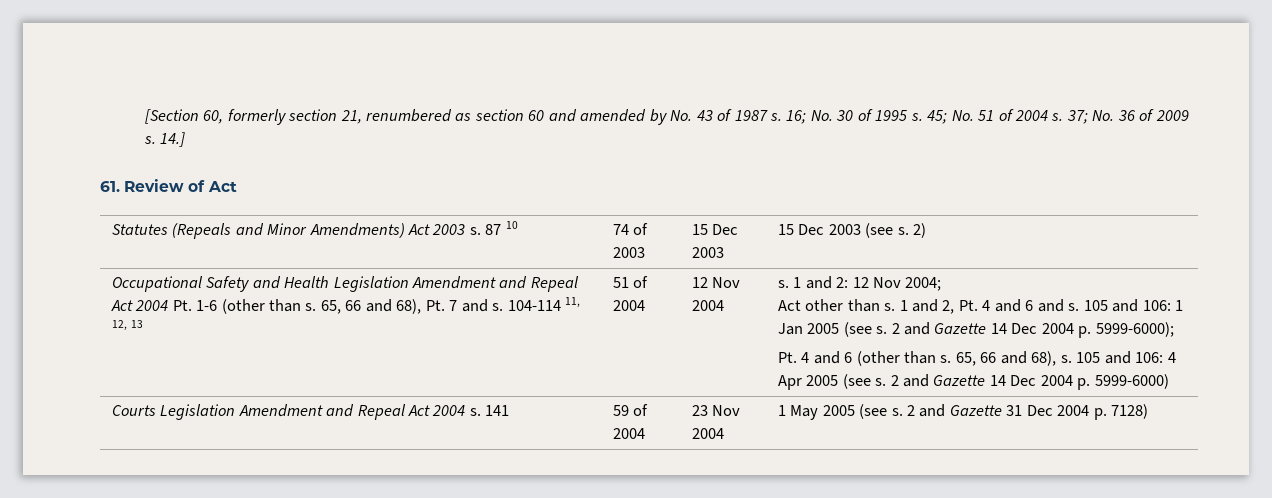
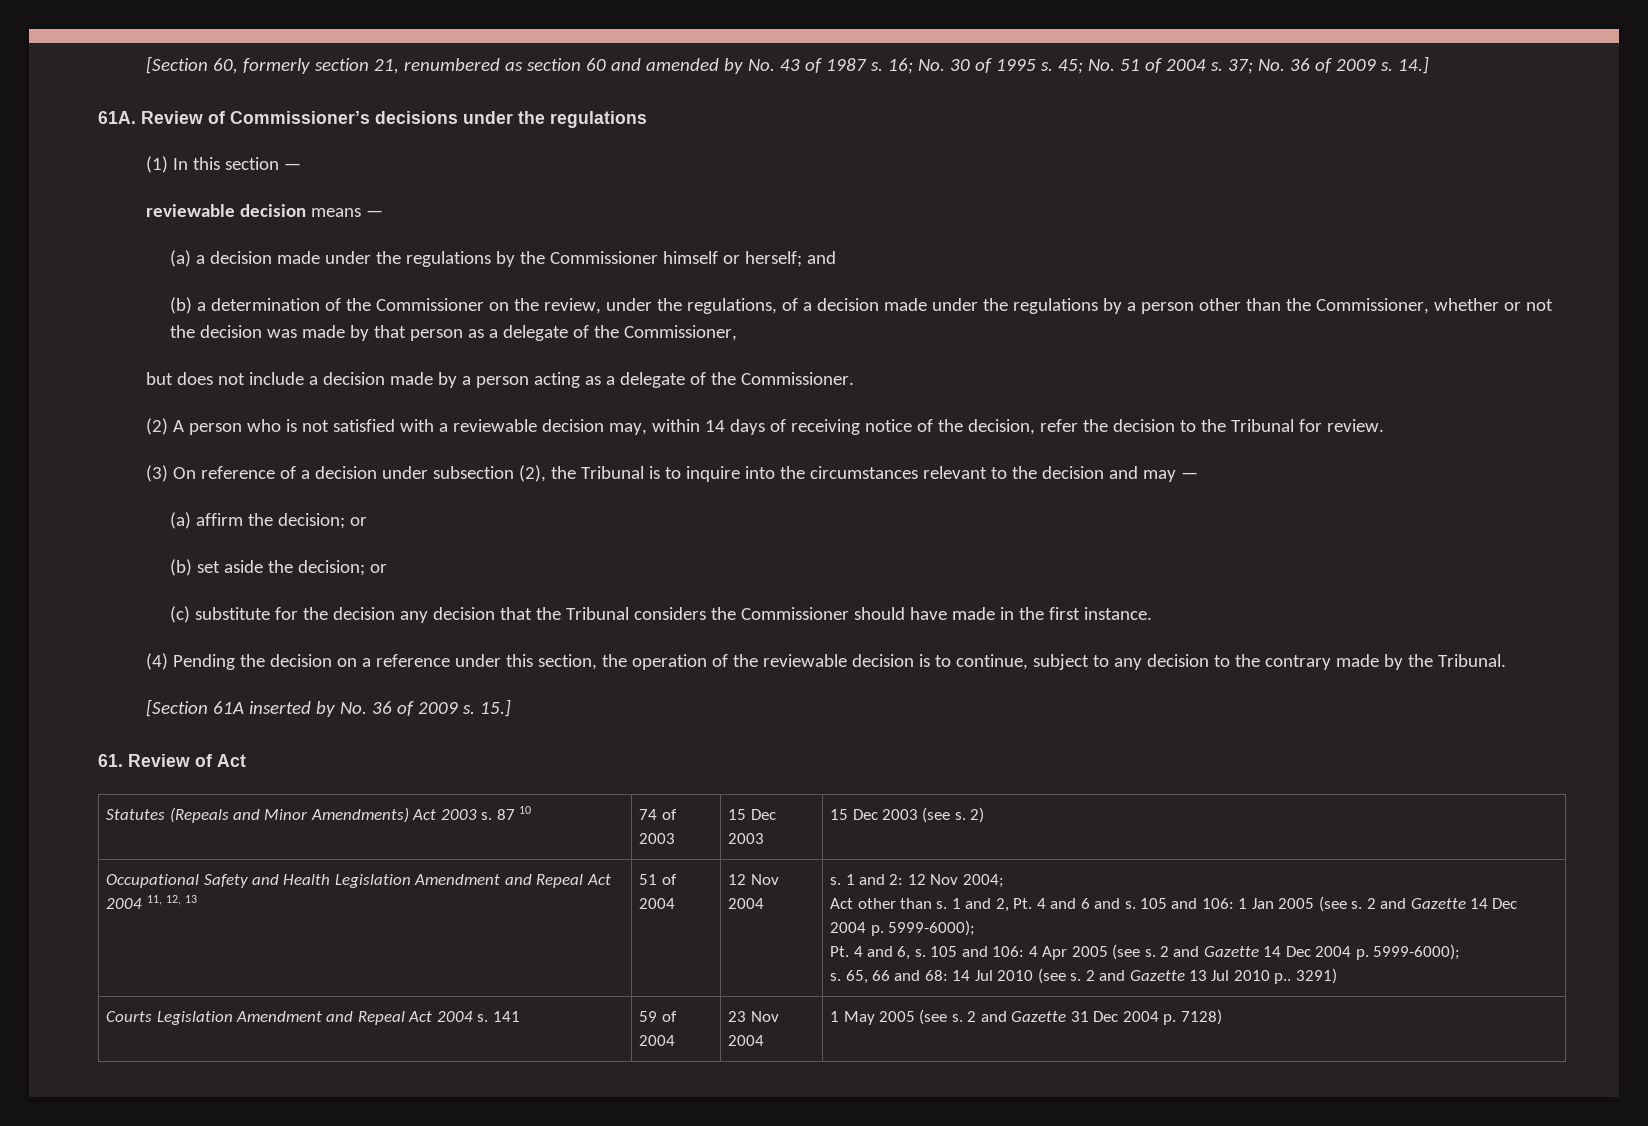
+ 61A. Review of Commissioner’s decisions under the regulations
+ (1) In this section —
+ reviewable decision means —
+ (a) a decision made under the regulations by the Commissioner himself or herself; and
+ (b) a determination of the Commissioner on the review, under the regulations, of a decision made under the regulations by a person other than the Commissioner, whether or not the decision was made by that person as a delegate of the Commissioner,
+ but does not include a decision made by a person acting as a delegate of the Commissioner.
+ (2) A person who is not satisfied with a reviewable decision may, within 14 days of receiving notice of the decision, refer the decision to the Tribunal for review.
+ (3) On reference of a decision under subsection (2), the Tribunal is to inquire into the circumstances relevant to the decision and may —
+ (a) affirm the decision; or
+ (b) set aside the decision; or
+ (c) substitute for the decision any decision that the Tribunal considers the Commissioner should have made in the first instance.
+ (4) Pending the decision on a reference under this section, the operation of the reviewable decision is to continue, subject to any decision to the contrary made by the Tribunal.
+ [Section 61A inserted by No. 36 of 2009 s. 15.]
- Occupational Safety and Health Legislation Amendment and Repeal Act 2004 Pt. 1-6 (other than s. 65, 66 and 68), Pt. 7 and s. 104-114 11, 12, 13
+ Occupational Safety and Health Legislation Amendment and Repeal Act 2004 11, 12, 13
- Pt. 4 and 6 (other than s. 65, 66 and 68), s.
+ Pt. 4 and 6, s.
- 105 and 106: 4 Apr 2005 (see s. 2 and Gazette 14 Dec 2004 p. 5999-6000)
+ 105 and 106: 4 Apr 2005 (see s. 2 and Gazette 14 Dec 2004 p. 5999-6000);
+ s. 65, 66 and 68: 14 Jul 2010 (see s. 2 and Gazette 13 Jul 2010 p.. 3291)

